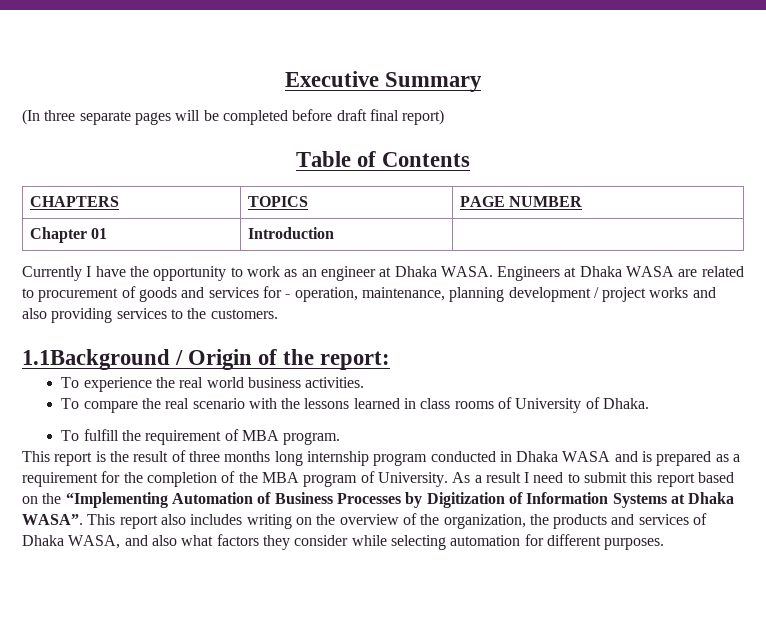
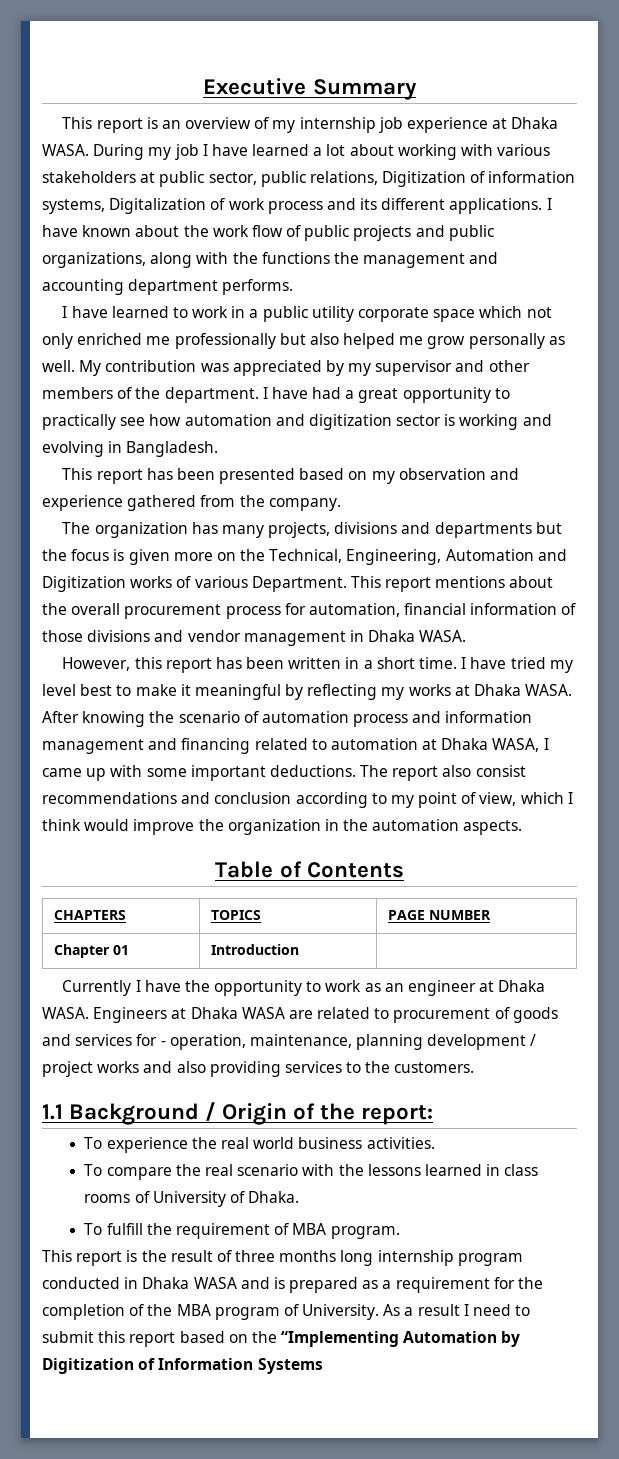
- (In three separate pages will be completed before draft final report)
+ This report is an overview of my internship job experience at Dhaka WASA. During my job I have learned a lot about working with various stakeholders at public sector, public relations, Digitization of information systems, Digitalization of work process and its different applications. I have known about the work flow of public projects and public organizations, along with the functions the management and accounting department performs.
+ I have learned to work in a public utility corporate space which not only enriched me professionally but also helped me grow personally as well. My contribution was appreciated by my supervisor and other members of the department. I have had a great opportunity to practically see how automation and digitization sector is working and evolving in Bangladesh.
+ This report has been presented based on my observation and experience gathered from the company.
+ The organization has many projects, divisions and departments but the focus is given more on the Technical, Engineering, Automation and Digitization works of various Department. This report mentions about the overall procurement process for automation, financial information of those divisions and vendor management in Dhaka WASA.
+ However, this report has been written in a short time. I have tried my level best to make it meaningful by reflecting my works at Dhaka WASA. After knowing the scenario of automation process and information management and financing related to automation at Dhaka WASA, I came up with some important deductions. The report also consist recommendations and conclusion according to my point of view, which I think would improve the organization in the automation aspects.
- 1.1Background / Origin of the report:
+ 1.1 Background / Origin of the report:
- As a result I need to submit this report based on the “Implementing Automation of Business Processes by Digitization of Information Systems at Dhaka WASA”. This report also includes writing on the overview of the organization, the products and services of Dhaka WASA, and also what factors they consider while selecting automation for different purposes.
+ As a result I need to submit this report based on the “Implementing Automation by Digitization of Information Systems

